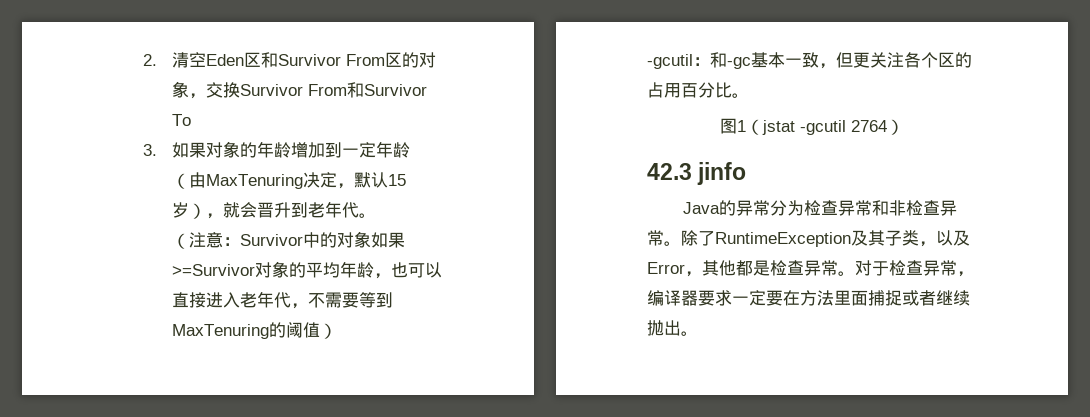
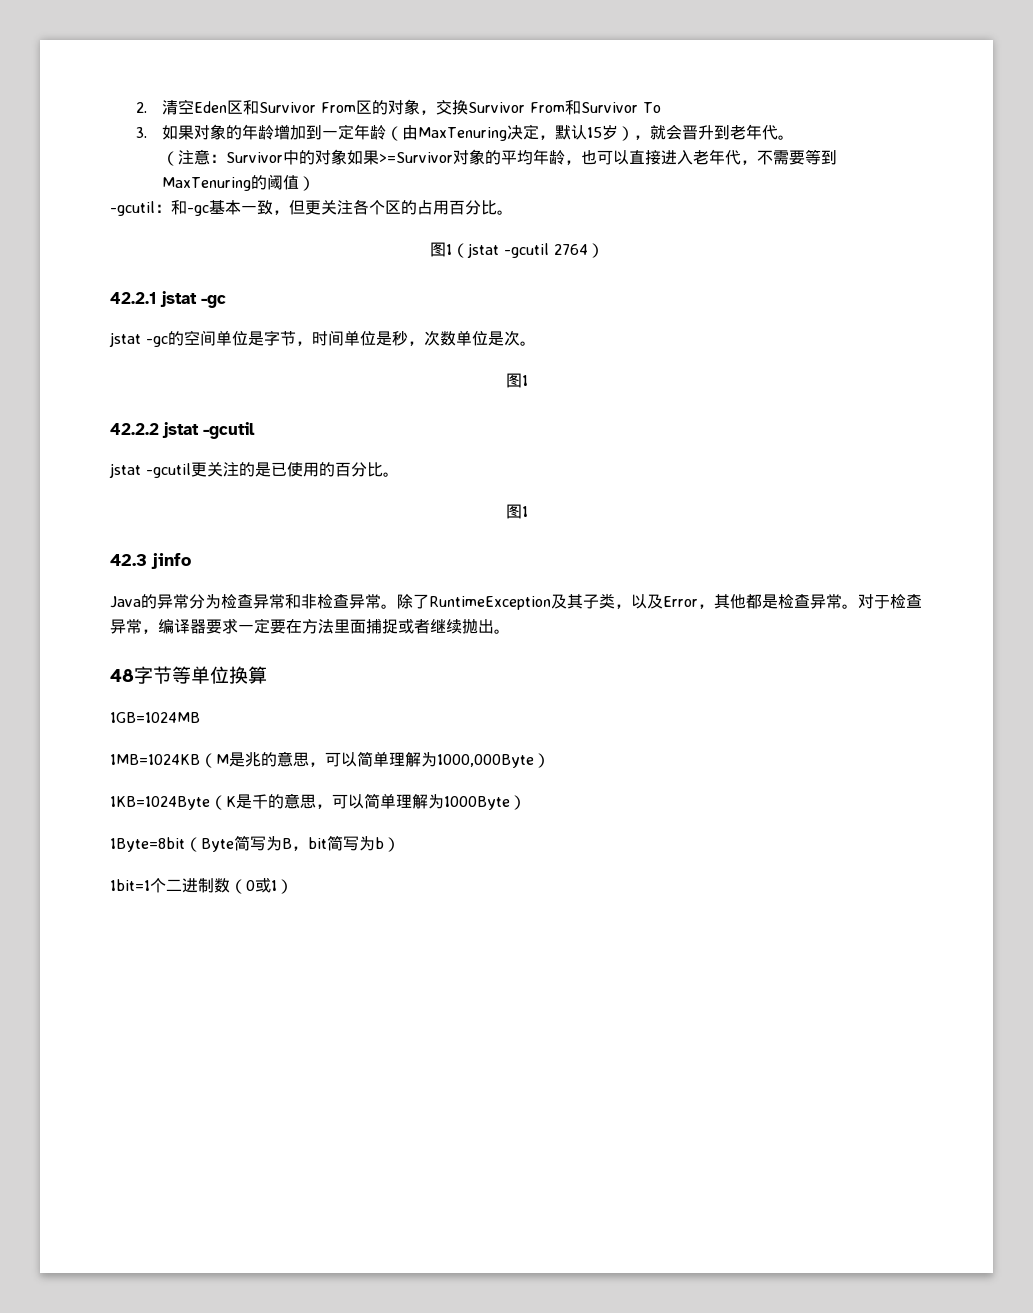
+ 42.2.1 jstat -gc
+ jstat -gc的空间单位是字节，时间单位是秒，次数单位是次。
+ 图1
+ 42.2.2 jstat -gcutil
+ jstat -gcutil更关注的是已使用的百分比。
+ 图1
+ 48字节等单位换算
+ 1GB=1024MB
+ 1MB=1024KB（M是兆的意思，可以简单理解为1000,000Byte）
+ 1KB=1024Byte（K是千的意思，可以简单理解为1000Byte）
+ 1Byte=8bit（Byte简写为B，bit简写为b）
+ 1bit=1个二进制数（0或1）

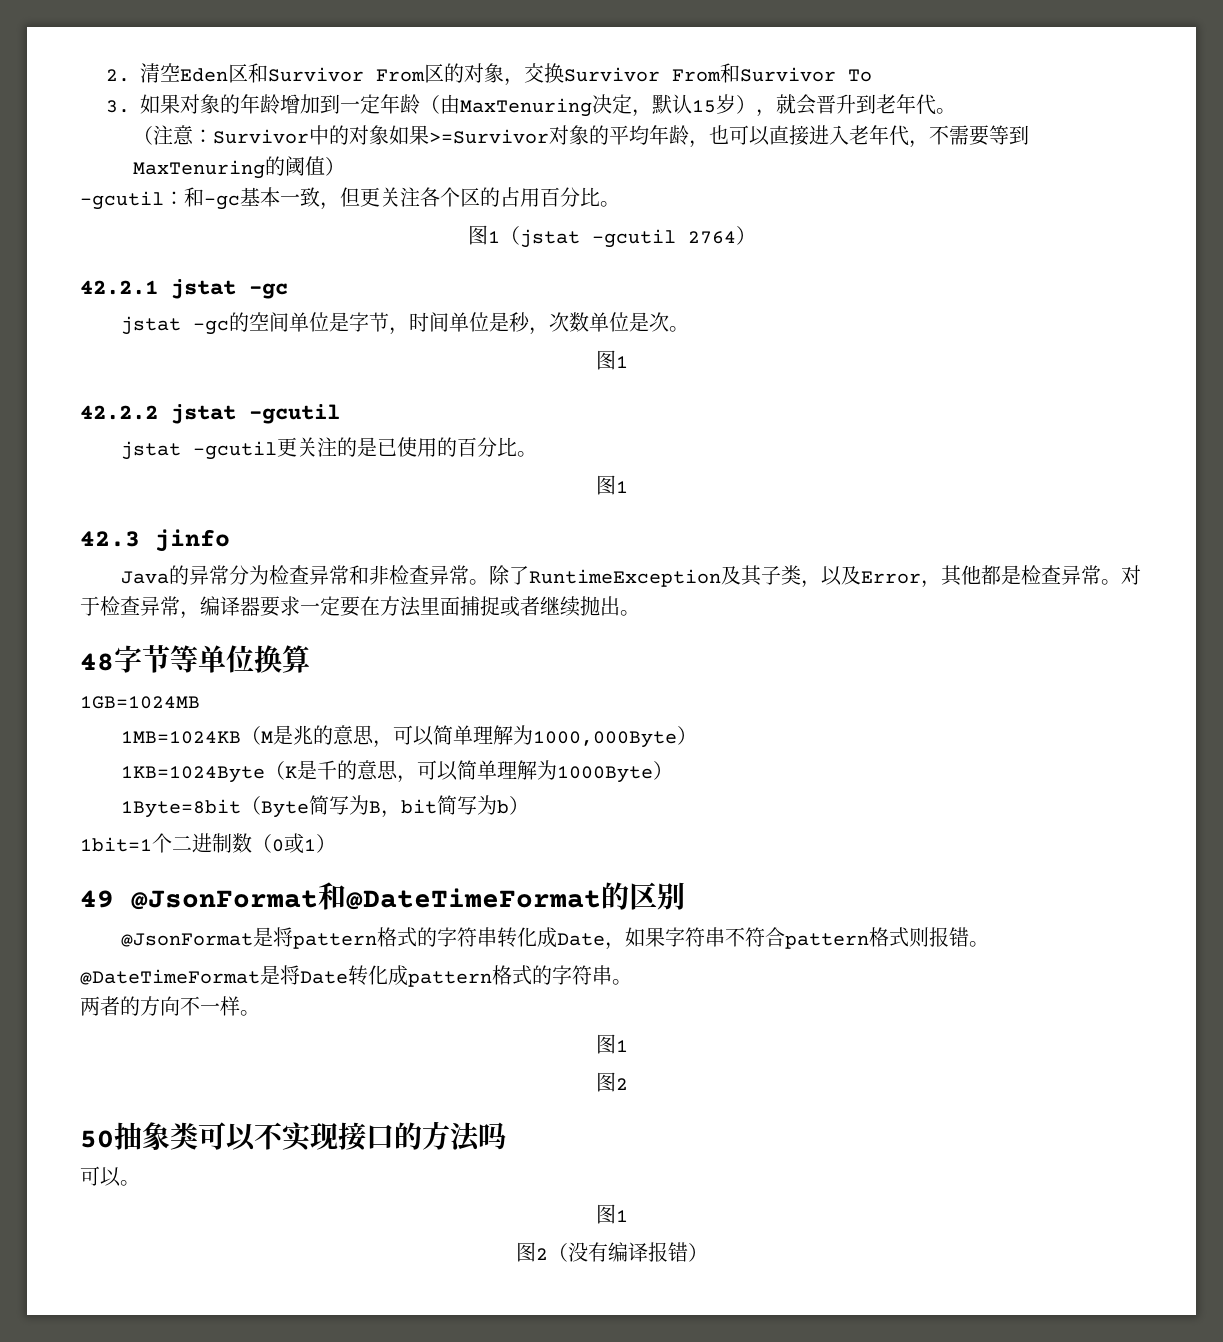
+ 49 @JsonFormat和@DateTimeFormat的区别
+ @JsonFormat是将pattern格式的字符串转化成Date，如果字符串不符合pattern格式则报错。
+ @DateTimeFormat是将Date转化成pattern格式的字符串。
+ 两者的方向不一样。
+ 图1
+ 图2
+ 50抽象类可以不实现接口的方法吗
+ 可以。
+ 图1
+ 图2（没有编译报错）

